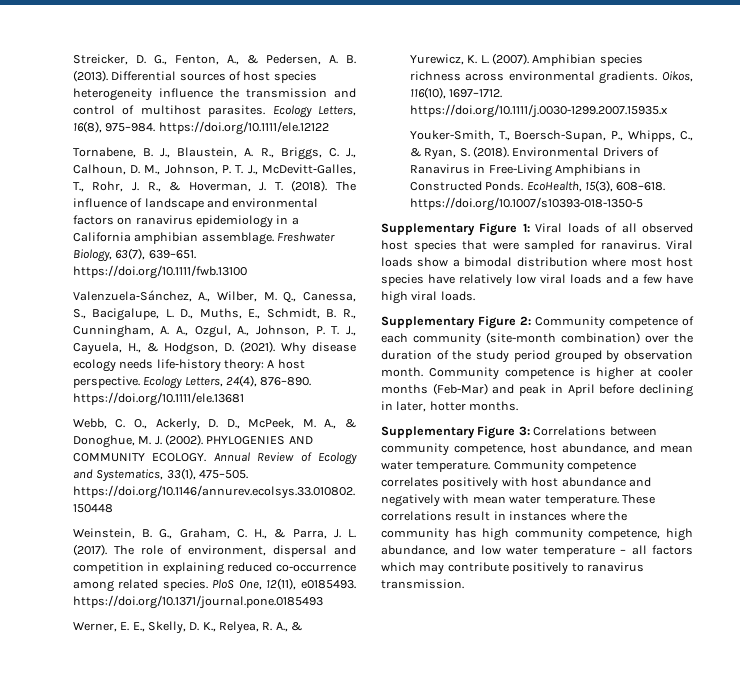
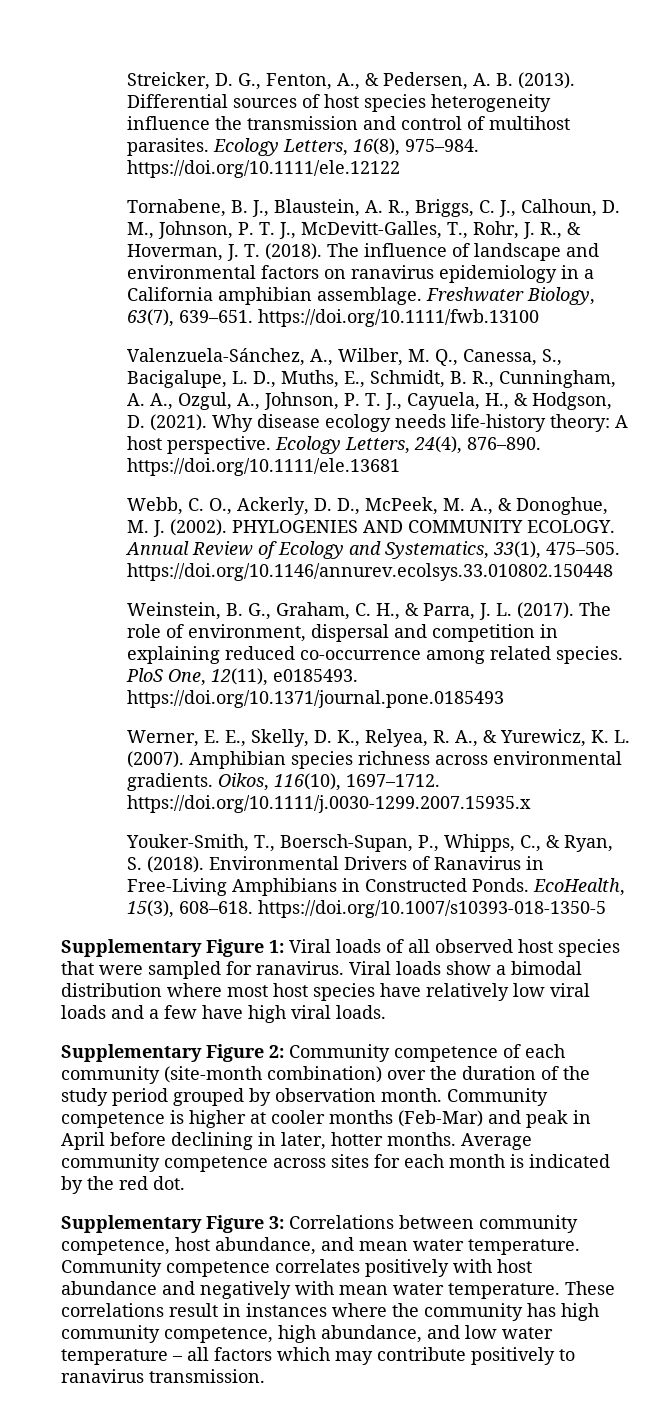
+ Average community competence across sites for each month is indicated by the red dot.

